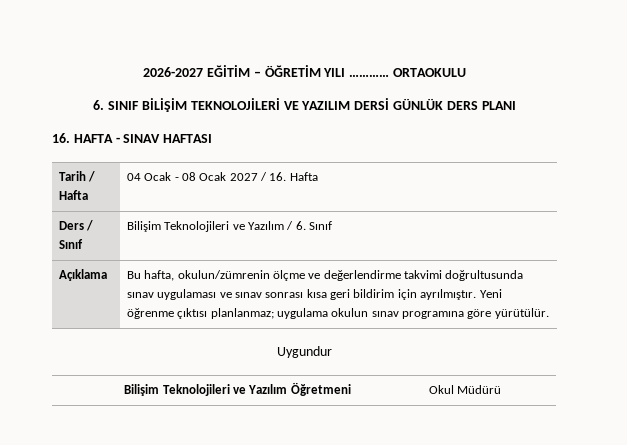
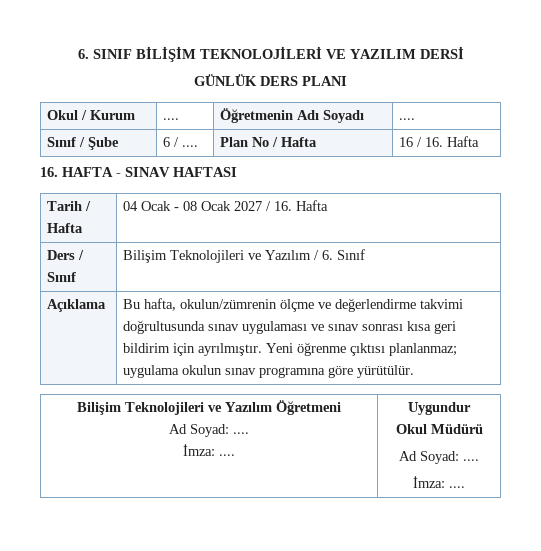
- 2026-2027 EĞİTİM – ÖĞRETİM YILI ………… ORTAOKULU
- 6. SINIF BİLİŞİM TEKNOLOJİLERİ VE YAZILIM DERSİ GÜNLÜK DERS PLANI
+ 6. SINIF BİLİŞİM TEKNOLOJİLERİ VE YAZILIM DERSİ
+ GÜNLÜK DERS PLANI
+ Okul / Kurum | .... | Öğretmenin Adı Soyadı | ....
+ Sınıf / Şube | 6 / .... | Plan No / Hafta | 16 / 16. Hafta
- Uygundur
- Bilişim Teknolojileri ve Yazılım Öğretmeni | Okul Müdürü
+ Bilişim Teknolojileri ve Yazılım Öğretmeni
+ Ad Soyad: ....
+ İmza: .... | Uygundur
+ Okul Müdürü
+ Ad Soyad: ....
+ İmza: ....

